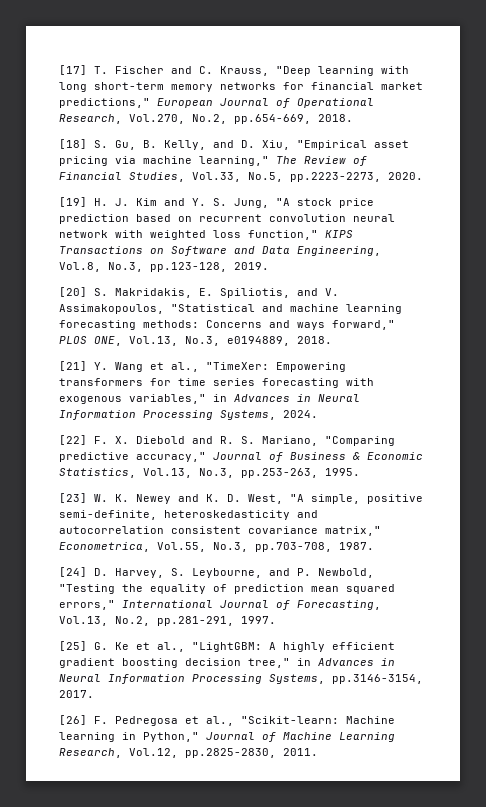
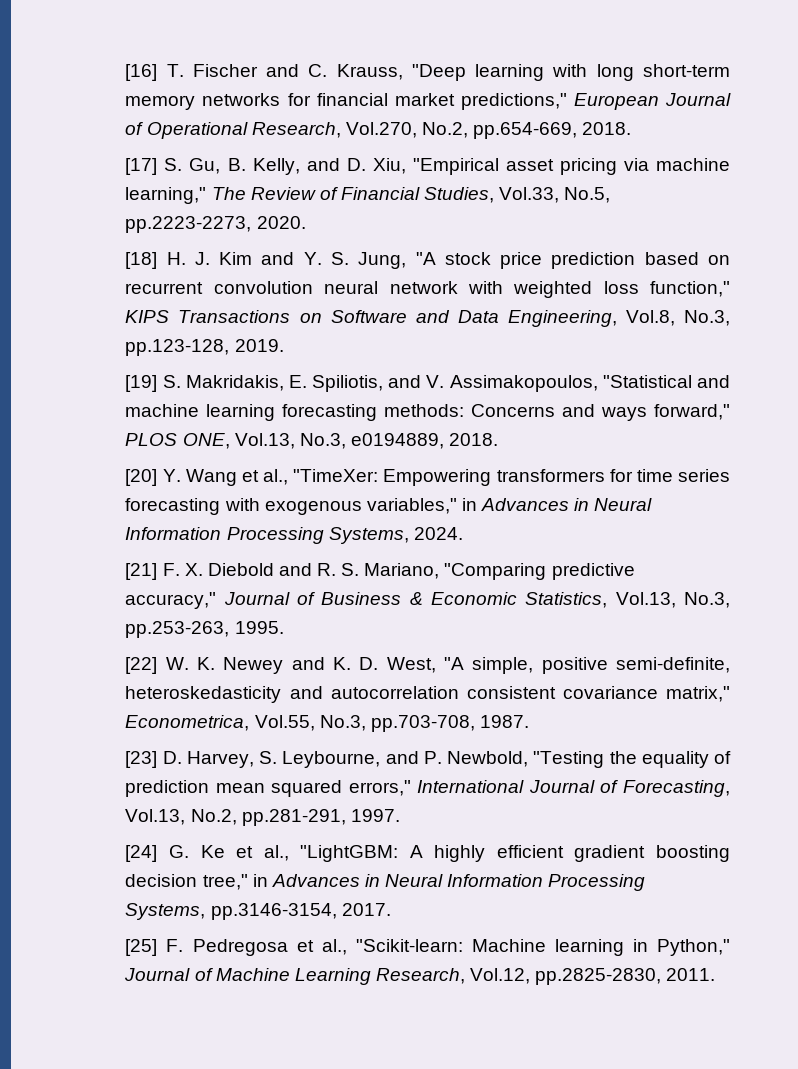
- [17] T. Fischer and C. Krauss, "Deep learning with long short-term memory networks for financial market predictions," European Journal of Operational Research, Vol.270, No.2, pp.654-669, 2018.
+ [16] T. Fischer and C. Krauss, "Deep learning with long short-term memory networks for financial market predictions," European Journal of Operational Research, Vol.270, No.2, pp.654-669, 2018.
- [18] S. Gu, B. Kelly, and D. Xiu, "Empirical asset pricing via machine learning," The Review of Financial Studies, Vol.33, No.5, pp.2223-2273, 2020.
+ [17] S. Gu, B. Kelly, and D. Xiu, "Empirical asset pricing via machine learning," The Review of Financial Studies, Vol.33, No.5, pp.2223-2273, 2020.
- [19] H. J. Kim and Y. S. Jung, "A stock price prediction based on recurrent convolution neural network with weighted loss function," KIPS Transactions on Software and Data Engineering, Vol.8, No.3, pp.123-128, 2019.
+ [18] H. J. Kim and Y. S. Jung, "A stock price prediction based on recurrent convolution neural network with weighted loss function," KIPS Transactions on Software and Data Engineering, Vol.8, No.3, pp.123-128, 2019.
- [20] S. Makridakis, E. Spiliotis, and V. Assimakopoulos, "Statistical and machine learning forecasting methods: Concerns and ways forward," PLOS ONE, Vol.13, No.3, e0194889, 2018.
+ [19] S. Makridakis, E. Spiliotis, and V. Assimakopoulos, "Statistical and machine learning forecasting methods: Concerns and ways forward," PLOS ONE, Vol.13, No.3, e0194889, 2018.
- [21] Y. Wang et al., "TimeXer: Empowering transformers for time series forecasting with exogenous variables," in Advances in Neural Information Processing Systems, 2024.
+ [20] Y. Wang et al., "TimeXer: Empowering transformers for time series forecasting with exogenous variables," in Advances in Neural Information Processing Systems, 2024.
- [22] F. X. Diebold and R. S. Mariano, "Comparing predictive accuracy," Journal of Business & Economic Statistics, Vol.13, No.3, pp.253-263, 1995.
+ [21] F. X. Diebold and R. S. Mariano, "Comparing predictive accuracy," Journal of Business & Economic Statistics, Vol.13, No.3, pp.253-263, 1995.
- [23] W. K. Newey and K. D. West, "A simple, positive semi-definite, heteroskedasticity and autocorrelation consistent covariance matrix," Econometrica, Vol.55, No.3, pp.703-708, 1987.
+ [22] W. K. Newey and K. D. West, "A simple, positive semi-definite, heteroskedasticity and autocorrelation consistent covariance matrix," Econometrica, Vol.55, No.3, pp.703-708, 1987.
- [24] D. Harvey, S. Leybourne, and P. Newbold, "Testing the equality of prediction mean squared errors," International Journal of Forecasting, Vol.13, No.2, pp.281-291, 1997.
+ [23] D. Harvey, S. Leybourne, and P. Newbold, "Testing the equality of prediction mean squared errors," International Journal of Forecasting, Vol.13, No.2, pp.281-291, 1997.
- [25] G. Ke et al., "LightGBM: A highly efficient gradient boosting decision tree," in Advances in Neural Information Processing Systems, pp.3146-3154, 2017.
+ [24] G. Ke et al., "LightGBM: A highly efficient gradient boosting decision tree," in Advances in Neural Information Processing Systems, pp.3146-3154, 2017.
- [26] F. Pedregosa et al., "Scikit-learn: Machine learning in Python," Journal of Machine Learning Research, Vol.12, pp.2825-2830, 2011.
+ [25] F. Pedregosa et al., "Scikit-learn: Machine learning in Python," Journal of Machine Learning Research, Vol.12, pp.2825-2830, 2011.

